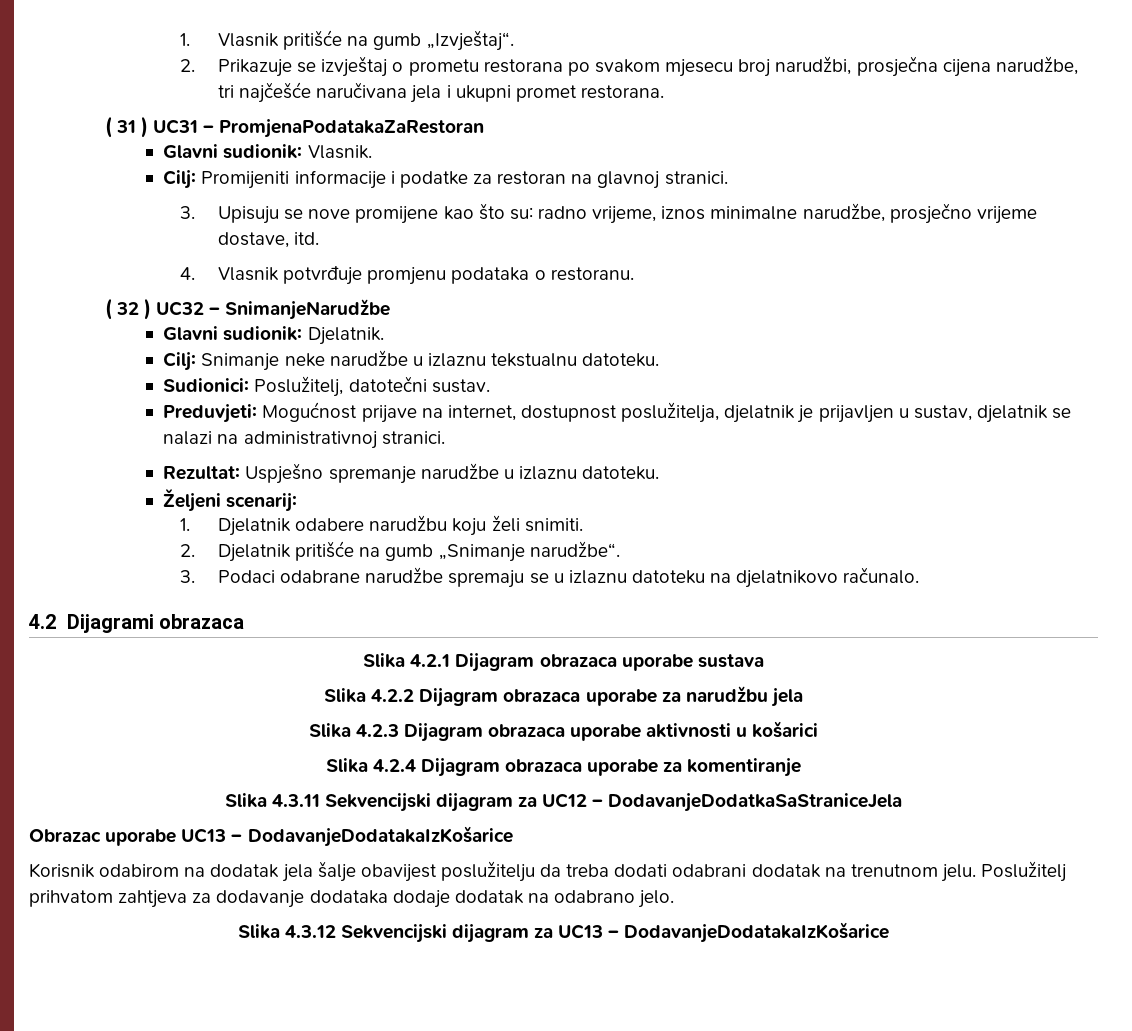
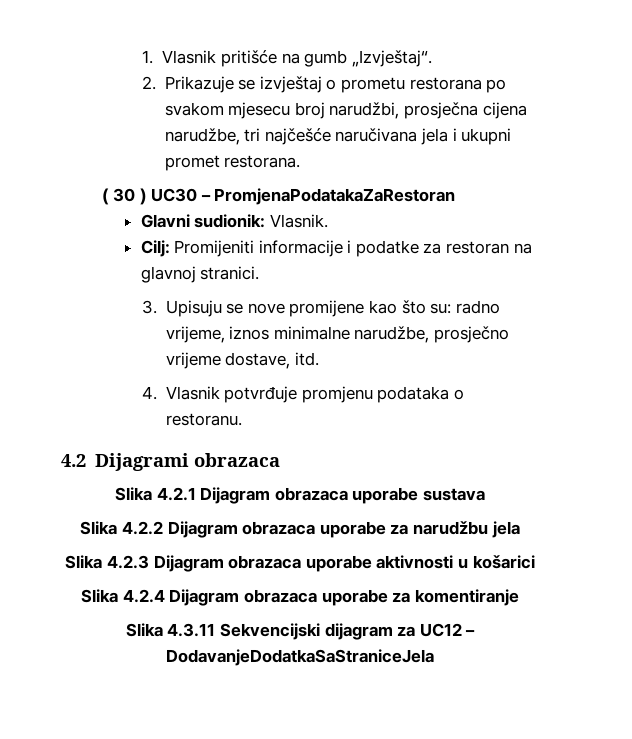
- ( 31 ) UC31 – PromjenaPodatakaZaRestoran
+ ( 30 ) UC30 – PromjenaPodatakaZaRestoran
- ( 32 ) UC32 – SnimanjeNarudžbe
- Glavni sudionik: Djelatnik.
- Cilj: Snimanje neke narudžbe u izlaznu tekstualnu datoteku.
- Sudionici: Poslužitelj, datotečni sustav.
- Preduvjeti: Mogućnost prijave na internet, dostupnost poslužitelja, djelatnik je prijavljen u sustav, djelatnik se nalazi na administrativnoj stranici.
- Rezultat: Uspješno spremanje narudžbe u izlaznu datoteku.
- Željeni scenarij:
- 1. Djelatnik odabere narudžbu koju želi snimiti.
- 2. Djelatnik pritišće na gumb „Snimanje narudžbe“.
- 3. Podaci odabrane narudžbe spremaju se u izlaznu datoteku na djelatnikovo računalo.
- Obrazac uporabe UC13 – DodavanjeDodatakaIzKošarice
- Korisnik odabirom na dodatak jela šalje obavijest poslužitelju da treba dodati odabrani dodatak na trenutnom jelu. Poslužitelj prihvatom zahtjeva za dodavanje dodataka dodaje dodatak na odabrano jelo.
- Slika 4.3.12 Sekvencijski dijagram za UC13 – DodavanjeDodatakaIzKošarice

